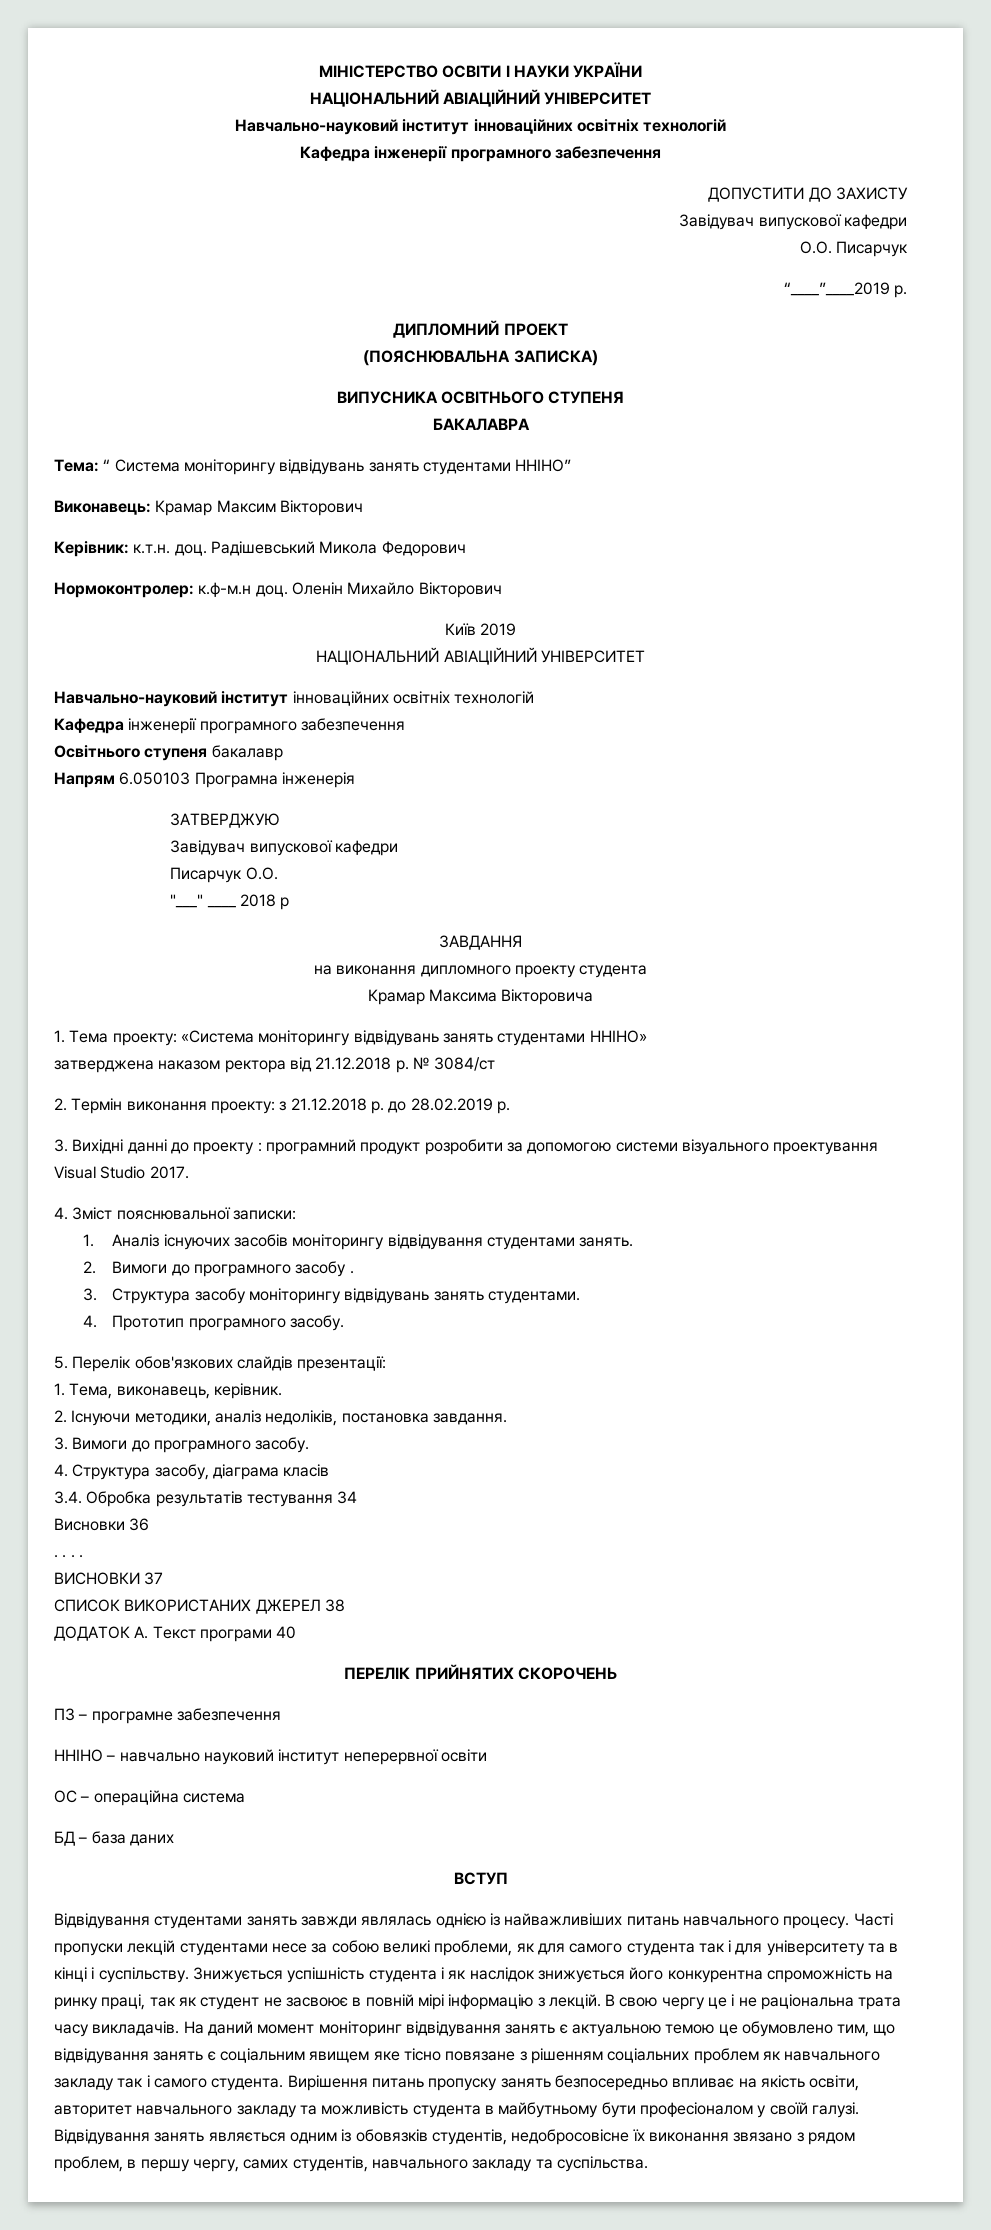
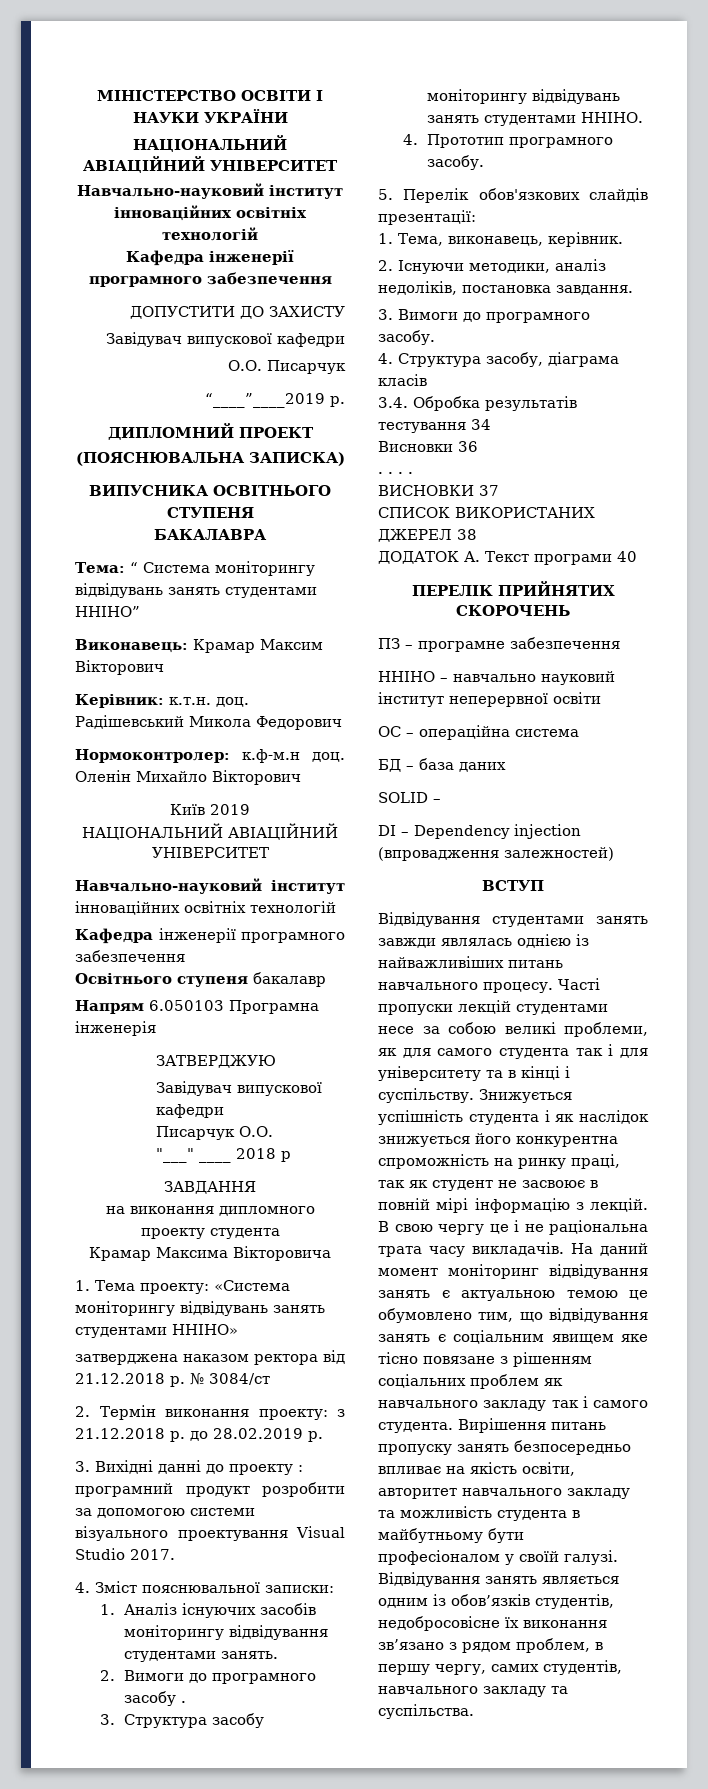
- 3. Структура засобу моніторингу відвідувань занять студентами.
+ 3. Структура засобу моніторингу відвідувань занять студентами ННІНО.
+ SOLID –
+ DI – Dependency injection (впровадження залежностей)
- Відвідування занять являється одним із обовязків студентів, недобросовісне їх виконання звязано з рядом проблем, в першу чергу, самих студентів, навчального закладу та суспільства.
+ Відвідування занять являється одним із обов’язків студентів, недобросовісне їх виконання зв’язано з рядом проблем, в першу чергу, самих студентів, навчального закладу та суспільства.

